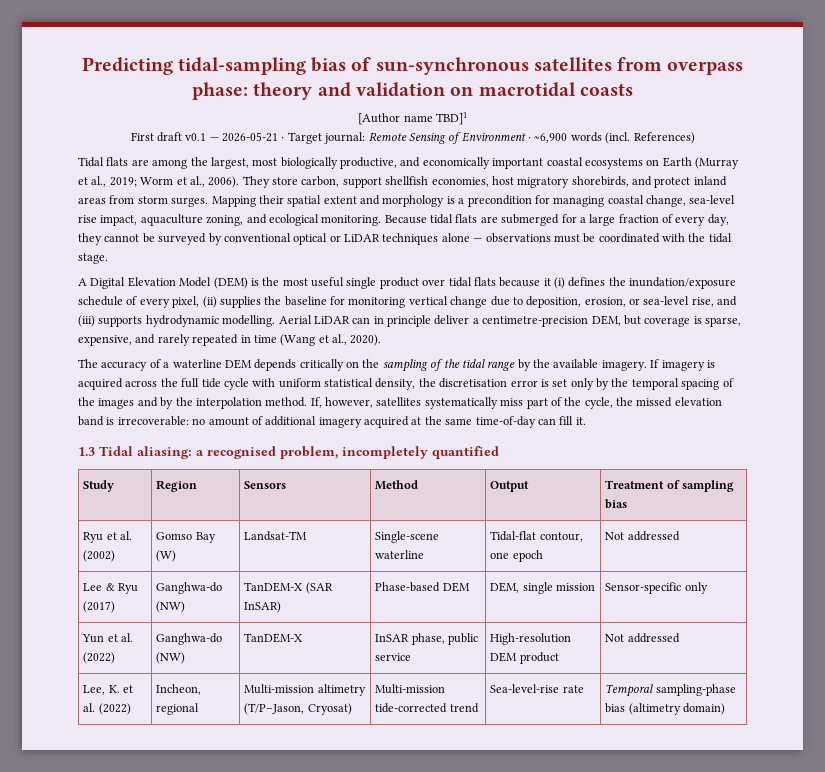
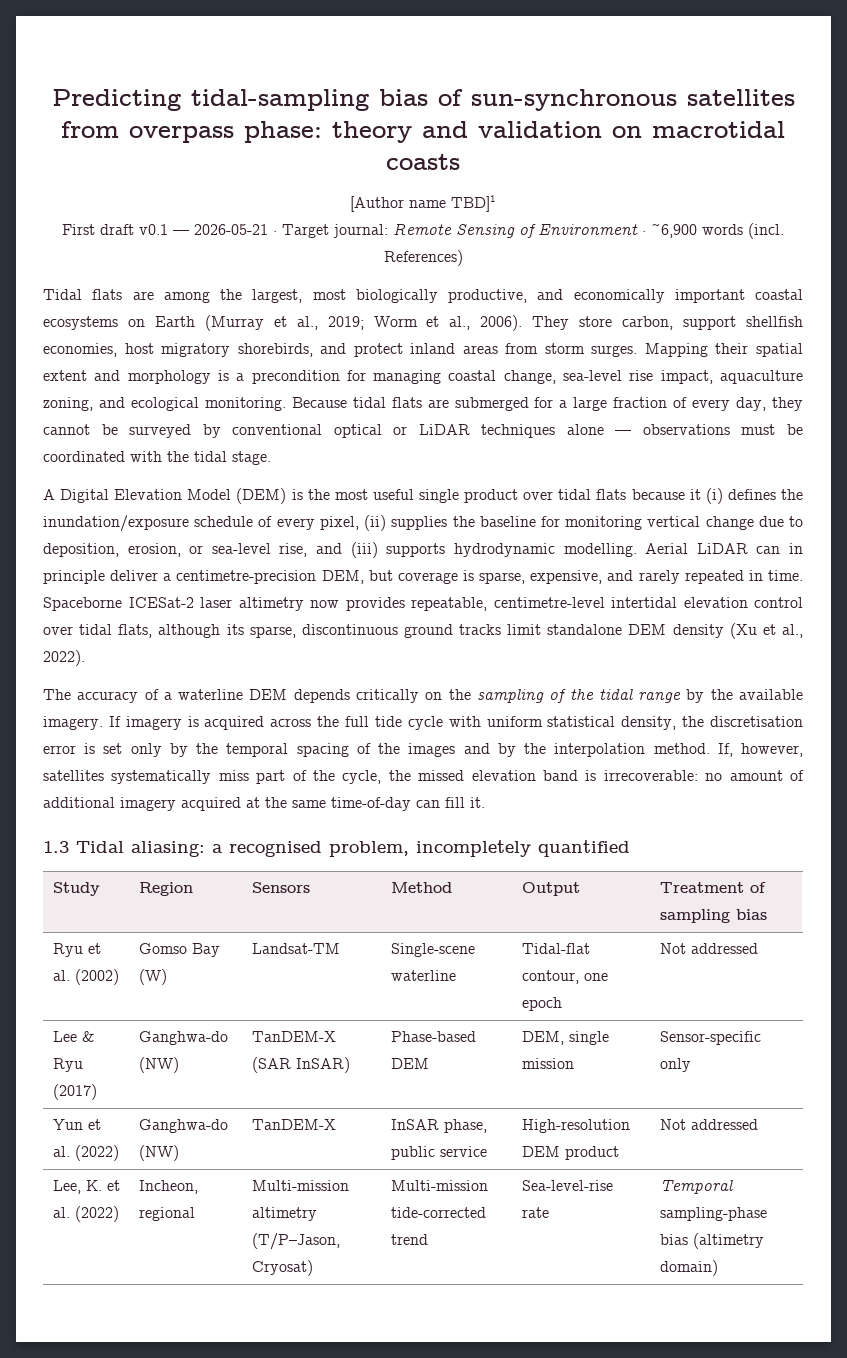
- Aerial LiDAR can in principle deliver a centimetre-precision DEM, but coverage is sparse, expensive, and rarely repeated in time (Wang et al., 2020).
+ Aerial LiDAR can in principle deliver a centimetre-precision DEM, but coverage is sparse, expensive, and rarely repeated in time. Spaceborne ICESat-2 laser altimetry now provides repeatable, centimetre-level intertidal elevation control over tidal flats, although its sparse, discontinuous ground tracks limit standalone DEM density (Xu et al., 2022).

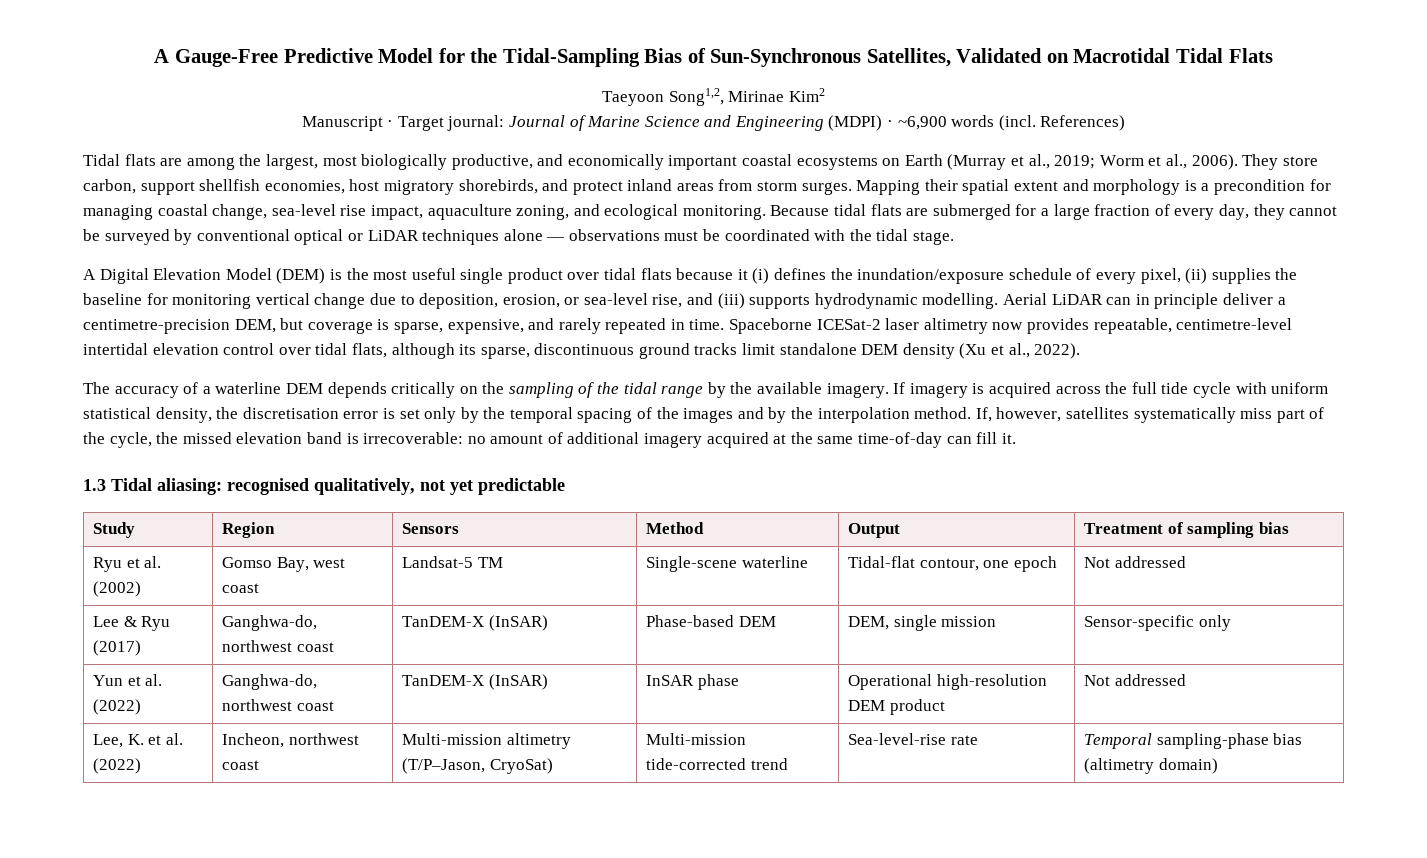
- Predicting tidal-sampling bias of sun-synchronous satellites from overpass phase: theory and validation on macrotidal coasts
- [Author name TBD]1
- First draft v0.1 — 2026-05-21 · Target journal: Remote Sensing of Environment · ~6,900 words (incl. References)
+ A Gauge-Free Predictive Model for the Tidal-Sampling Bias of Sun-Synchronous Satellites, Validated on Macrotidal Tidal Flats
+ Taeyoon Song1,2, Mirinae Kim2
+ Manuscript · Target journal: Journal of Marine Science and Engineering (MDPI) · ~6,900 words (incl. References)
- 1.3 Tidal aliasing: a recognised problem, incompletely quantified
+ 1.3 Tidal aliasing: recognised qualitatively, not yet predictable
- Ryu et al. (2002) | Gomso Bay (W) | Landsat-TM | Single-scene waterline | Tidal-flat contour, one epoch | Not addressed
+ Ryu et al. (2002) | Gomso Bay, west coast | Landsat-5 TM | Single-scene waterline | Tidal-flat contour, one epoch | Not addressed
- Lee & Ryu (2017) | Ganghwa-do (NW) | TanDEM-X (SAR InSAR) | Phase-based DEM | DEM, single mission | Sensor-specific only
+ Lee & Ryu (2017) | Ganghwa-do, northwest coast | TanDEM-X (InSAR) | Phase-based DEM | DEM, single mission | Sensor-specific only
- Yun et al. (2022) | Ganghwa-do (NW) | TanDEM-X | InSAR phase, public service | High-resolution DEM product | Not addressed
+ Yun et al. (2022) | Ganghwa-do, northwest coast | TanDEM-X (InSAR) | InSAR phase | Operational high-resolution DEM product | Not addressed
- Lee, K. et al. (2022) | Incheon, regional | Multi-mission altimetry (T/P–Jason, Cryosat) | Multi-mission tide-corrected trend | Sea-level-rise rate | Temporal sampling-phase bias (altimetry domain)
+ Lee, K. et al. (2022) | Incheon, northwest coast | Multi-mission altimetry (T/P–Jason, CryoSat) | Multi-mission tide-corrected trend | Sea-level-rise rate | Temporal sampling-phase bias (altimetry domain)

